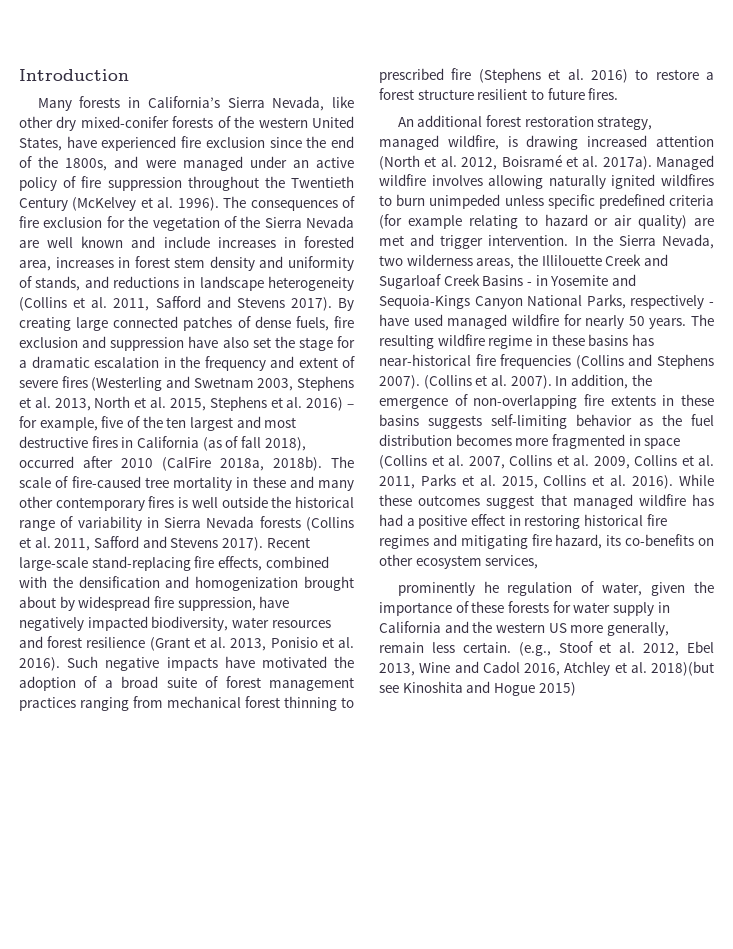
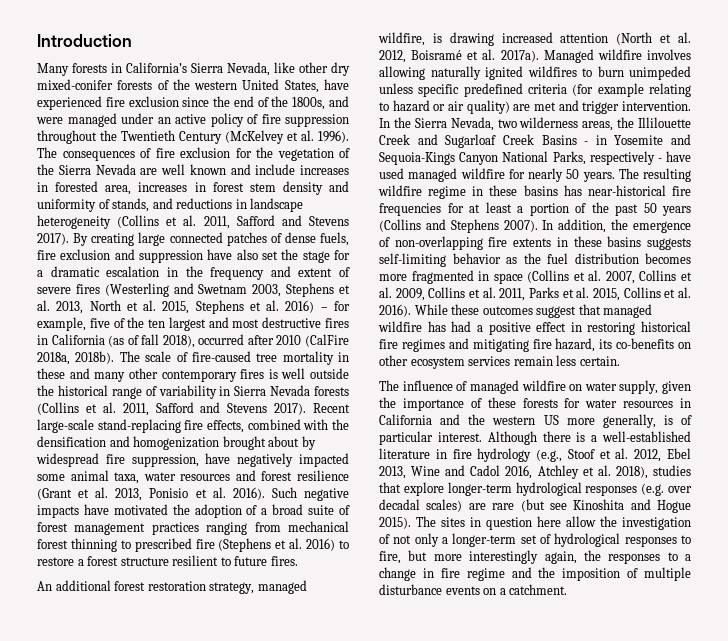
- Recent large-scale stand-replacing fire effects, combined with the densification and homogenization brought about by widespread fire suppression, have negatively impacted biodiversity, water resources and forest resilience (Grant et al. 2013, Ponisio et al. 2016).
+ Recent large-scale stand-replacing fire effects, combined with the densification and homogenization brought about by widespread fire suppression, have negatively impacted some animal taxa, water resources and forest resilience (Grant et al. 2013, Ponisio et al. 2016).
- The resulting wildfire regime in these basins has near-historical fire frequencies (Collins and Stephens 2007). (Collins et al. 2007).
+ The resulting wildfire regime in these basins has near-historical fire frequencies for at least a portion of the past 50 years (Collins and Stephens 2007).
- While these outcomes suggest that managed wildfire has had a positive effect in restoring historical fire regimes and mitigating fire hazard, its co-benefits on other ecosystem services,
- prominently he regulation of water, given the importance of these forests for water supply in California and the western US more generally, remain less certain. (e.g., Stoof et al. 2012, Ebel 2013, Wine and Cadol 2016, Atchley et al. 2018)(but see Kinoshita and Hogue 2015)
+ While these outcomes suggest that managed wildfire has had a positive effect in restoring historical fire regimes and mitigating fire hazard, its co-benefits on other ecosystem services remain less certain.
+ The influence of managed wildfire on water supply, given the importance of these forests for water resources in California and the western US more generally, is of particular interest. Although there is a well-established literature in fire hydrology (e.g., Stoof et al. 2012, Ebel 2013, Wine and Cadol 2016, Atchley et al. 2018), studies that explore longer-term hydrological responses (e.g. over decadal scales) are rare (but see Kinoshita and Hogue 2015). The sites in question here allow the investigation of not only a longer-term set of hydrological responses to fire, but more interestingly again, the responses to a change in fire regime and the imposition of multiple disturbance events on a catchment.

